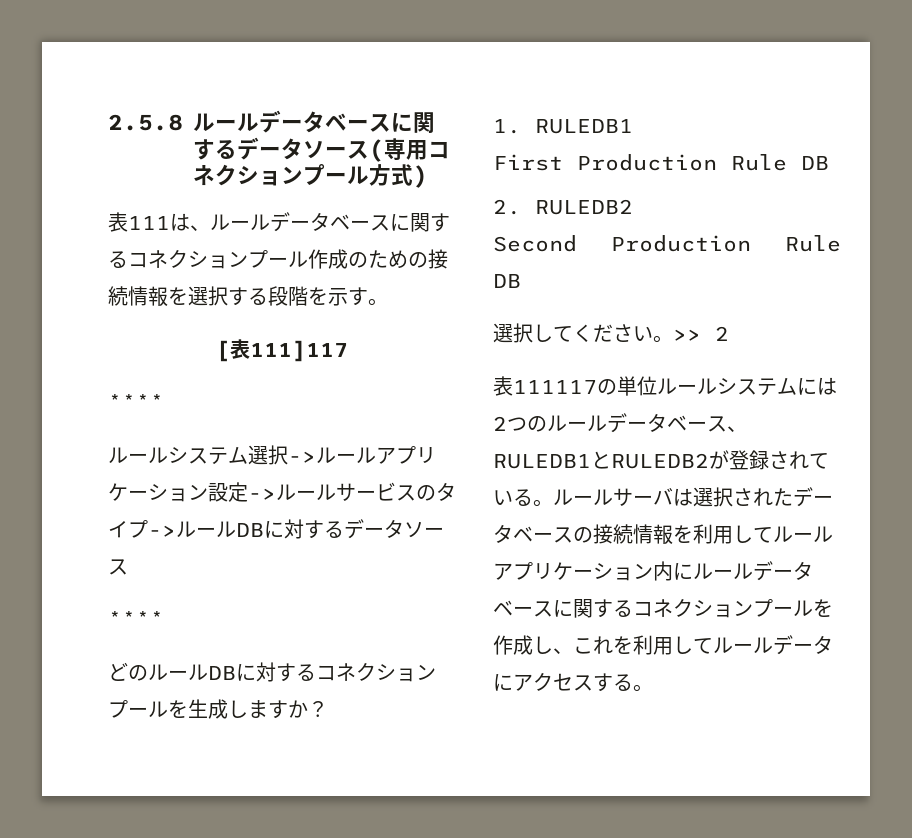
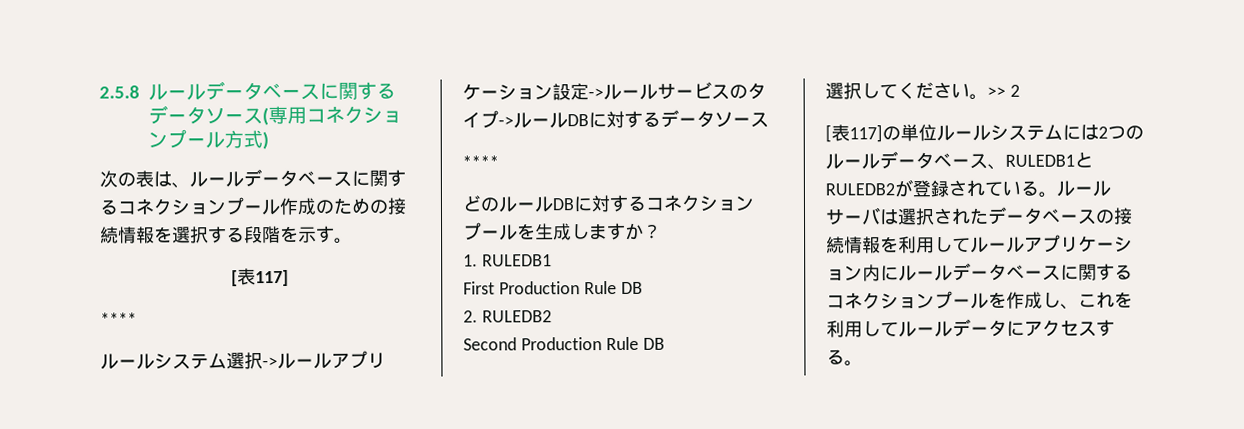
- 表111は、ルールデータベースに関するコネクションプール作成のための接続情報を選択する段階を示す。
- [表111]117
+ 次の表は、ルールデータベースに関するコネクションプール作成のための接続情報を選択する段階を示す。
+ [表117]
- 表111117の単位ルールシステムには2つのルールデータベース、RULEDB1とRULEDB2が登録されている。
+ [表117]の単位ルールシステムには2つのルールデータベース、RULEDB1とRULEDB2が登録されている。

